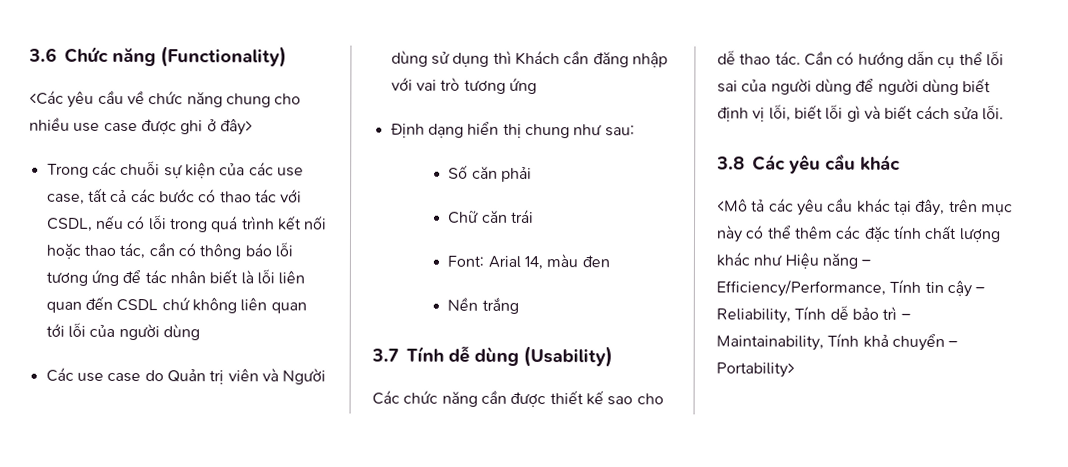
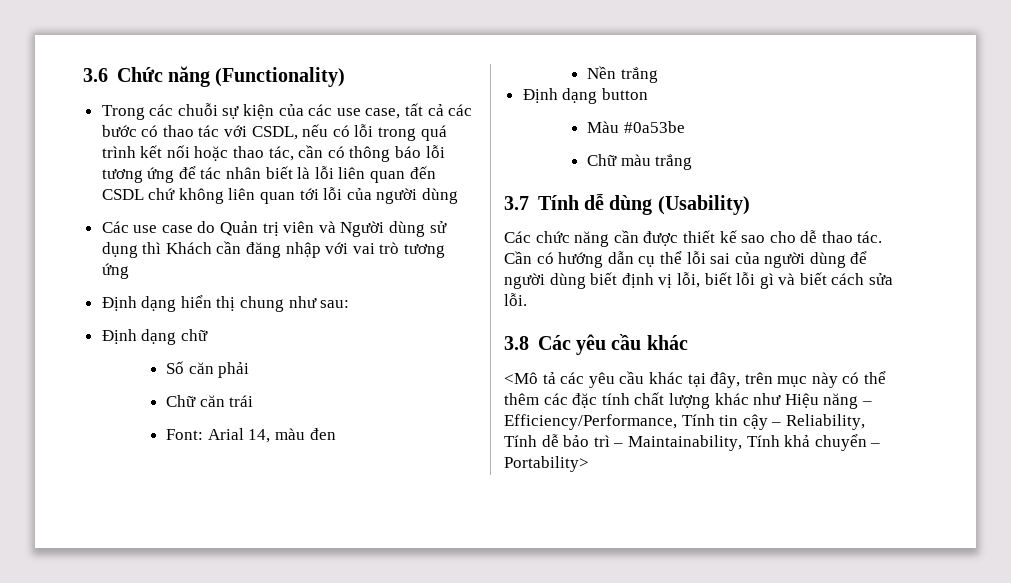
- <Các yêu cầu về chức năng chung cho nhiều use case được ghi ở đây>
+ Định dạng chữ
+ Định dạng button
+ Màu #0a53be
+ Chữ màu trắng

